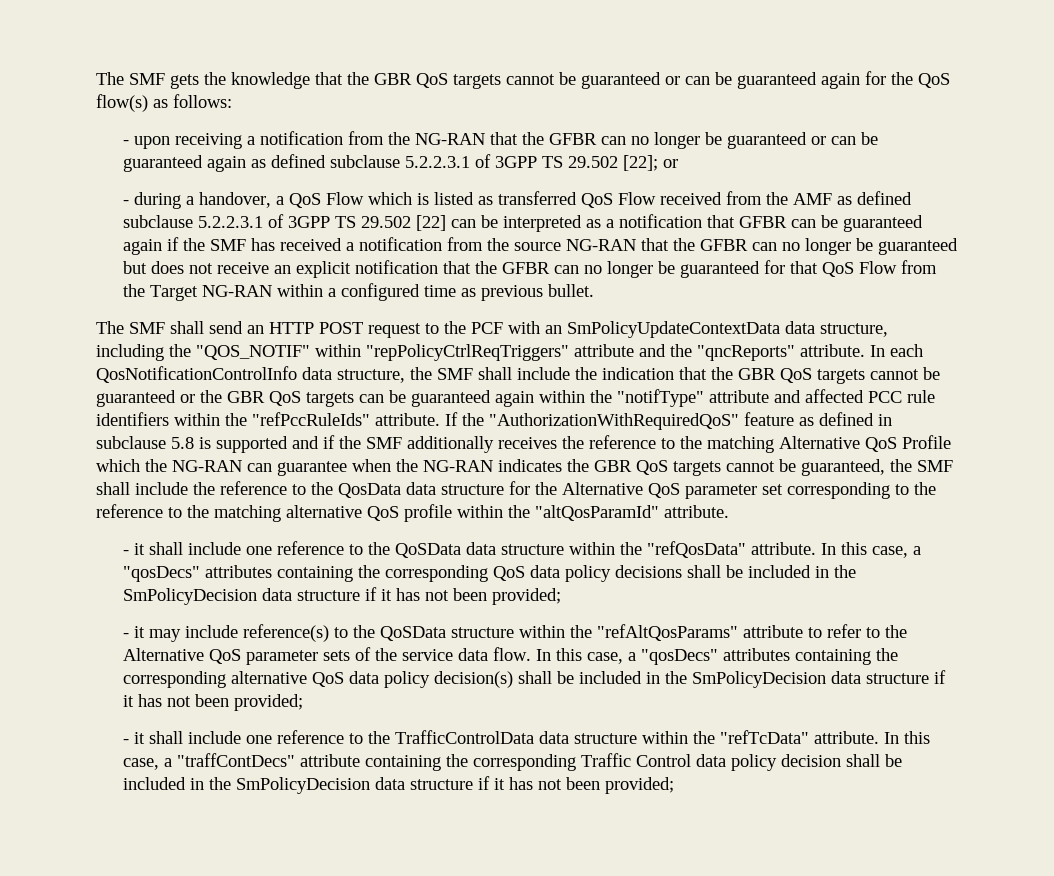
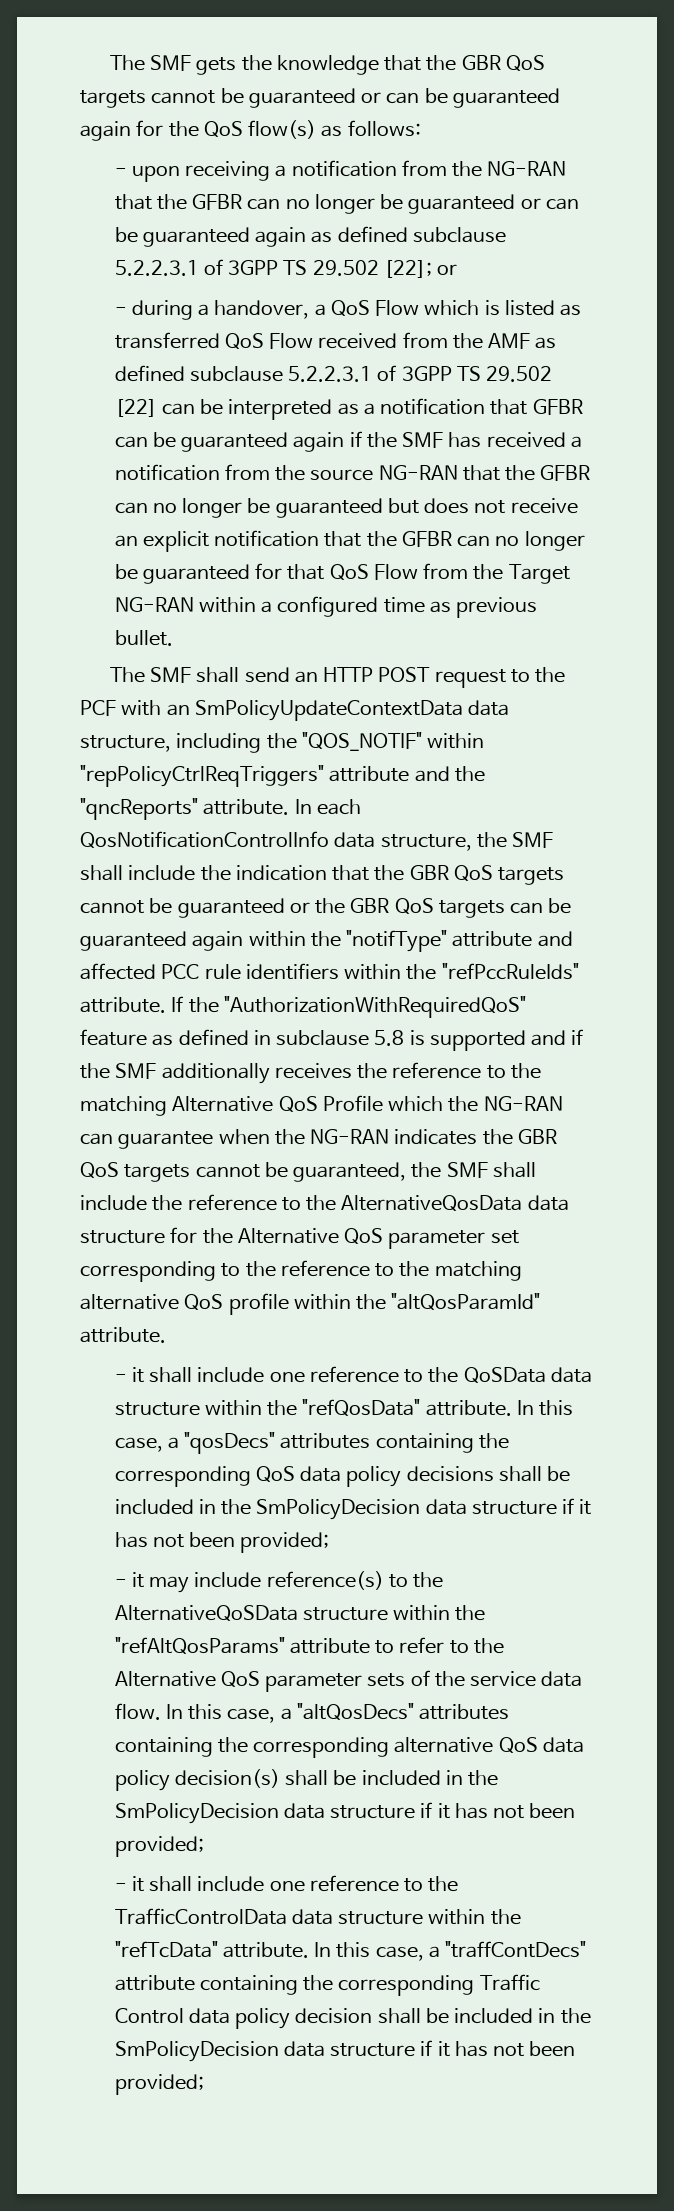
- If the "AuthorizationWithRequiredQoS" feature as defined in subclause 5.8 is supported and if the SMF additionally receives the reference to the matching Alternative QoS Profile which the NG-RAN can guarantee when the NG-RAN indicates the GBR QoS targets cannot be guaranteed, the SMF shall include the reference to the QosData data structure for the Alternative QoS parameter set corresponding to the reference to the matching alternative QoS profile within the "altQosParamId" attribute.
+ If the "AuthorizationWithRequiredQoS" feature as defined in subclause 5.8 is supported and if the SMF additionally receives the reference to the matching Alternative QoS Profile which the NG-RAN can guarantee when the NG-RAN indicates the GBR QoS targets cannot be guaranteed, the SMF shall include the reference to the AlternativeQosData data structure for the Alternative QoS parameter set corresponding to the reference to the matching alternative QoS profile within the "altQosParamId" attribute.
- - it may include reference(s) to the QoSData structure within the "refAltQosParams" attribute to refer to the Alternative QoS parameter sets of the service data flow.
+ - it may include reference(s) to the AlternativeQoSData structure within the "refAltQosParams" attribute to refer to the Alternative QoS parameter sets of the service data flow.
- In this case, a "qosDecs" attributes containing the corresponding alternative QoS data policy decision(s) shall be included in the SmPolicyDecision data structure if it has not been provided;
+ In this case, a "altQosDecs" attributes containing the corresponding alternative QoS data policy decision(s) shall be included in the SmPolicyDecision data structure if it has not been provided;

